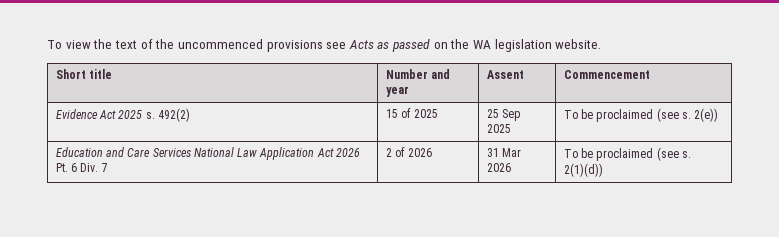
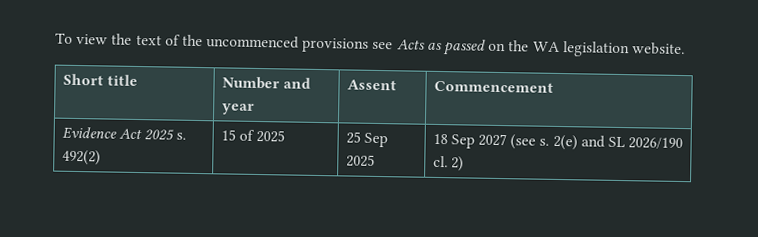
- Evidence Act 2025 s. 492(2) | 15 of 2025 | 25 Sep 2025 | To be proclaimed (see s. 2(e))
- Education and Care Services National Law Application Act 2026 Pt. 6 Div. 7 | 2 of 2026 | 31 Mar 2026 | To be proclaimed (see s. 2(1)(d))
+ Evidence Act 2025 s. 492(2) | 15 of 2025 | 25 Sep 2025 | 18 Sep 2027 (see s. 2(e) and SL 2026/190 cl. 2)

